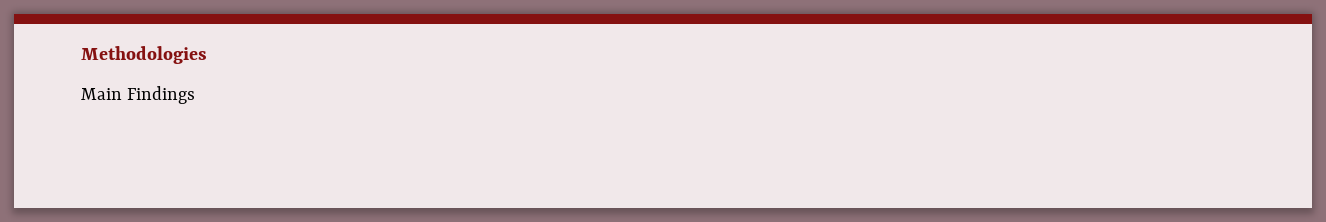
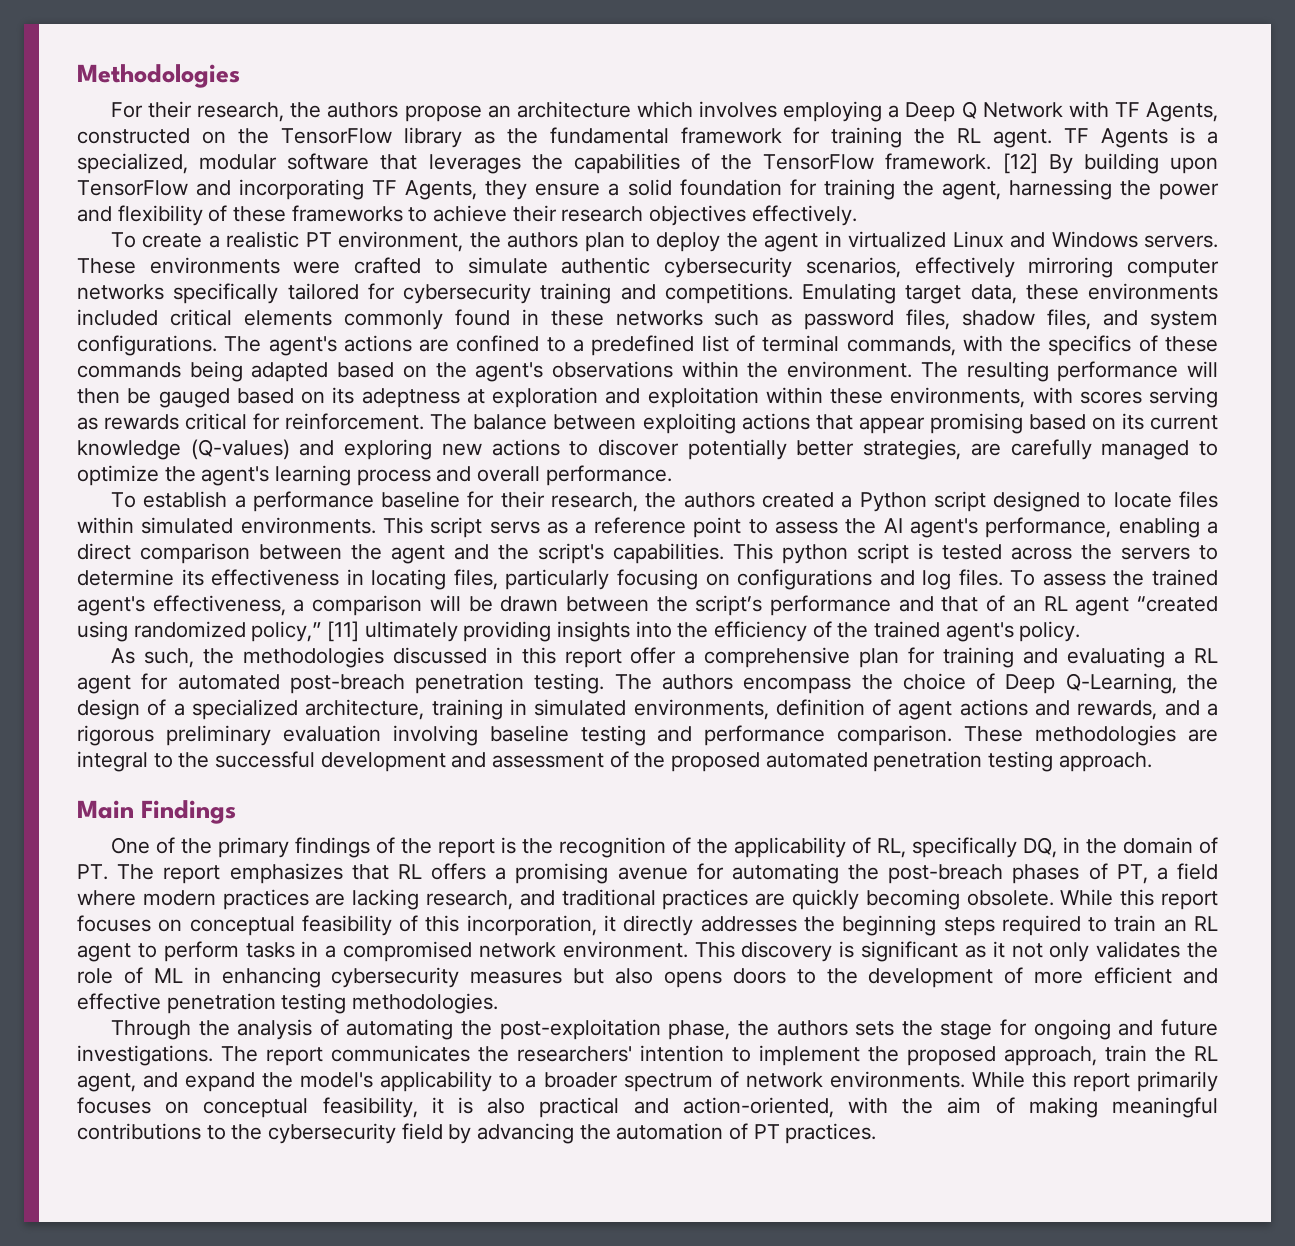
+ For their research, the authors propose an architecture which involves employing a Deep Q Network with TF Agents, constructed on the TensorFlow library as the fundamental framework for training the RL agent. TF Agents is a specialized, modular software that leverages the capabilities of the TensorFlow framework. [12] By building upon TensorFlow and incorporating TF Agents, they ensure a solid foundation for training the agent, harnessing the power and flexibility of these frameworks to achieve their research objectives effectively.
+ To create a realistic PT environment, the authors plan to deploy the agent in virtualized Linux and Windows servers. These environments were crafted to simulate authentic cybersecurity scenarios, effectively mirroring computer networks specifically tailored for cybersecurity training and competitions. Emulating target data, these environments included critical elements commonly found in these networks such as password files, shadow files, and system configurations. The agent's actions are confined to a predefined list of terminal commands, with the specifics of these commands being adapted based on the agent's observations within the environment. The resulting performance will then be gauged based on its adeptness at exploration and exploitation within these environments, with scores serving as rewards critical for reinforcement. The balance between exploiting actions that appear promising based on its current knowledge (Q-values) and exploring new actions to discover potentially better strategies, are carefully managed to optimize the agent's learning process and overall performance.
+ To establish a performance baseline for their research, the authors created a Python script designed to locate files within simulated environments. This script servs as a reference point to assess the AI agent's performance, enabling a direct comparison between the agent and the script's capabilities. This python script is tested across the servers to determine its effectiveness in locating files, particularly focusing on configurations and log files. To assess the trained agent's effectiveness, a comparison will be drawn between the script’s performance and that of an RL agent “created using randomized policy,” [11] ultimately providing insights into the efficiency of the trained agent's policy.
+ As such, the methodologies discussed in this report offer a comprehensive plan for training and evaluating a RL agent for automated post-breach penetration testing. The authors encompass the choice of Deep Q-Learning, the design of a specialized architecture, training in simulated environments, definition of agent actions and rewards, and a rigorous preliminary evaluation involving baseline testing and performance comparison. These methodologies are integral to the successful development and assessment of the proposed automated penetration testing approach.
  Main Findings
+ One of the primary findings of the report is the recognition of the applicability of RL, specifically DQ, in the domain of PT. The report emphasizes that RL offers a promising avenue for automating the post-breach phases of PT, a field where modern practices are lacking research, and traditional practices are quickly becoming obsolete. While this report focuses on conceptual feasibility of this incorporation, it directly addresses the beginning steps required to train an RL agent to perform tasks in a compromised network environment. This discovery is significant as it not only validates the role of ML in enhancing cybersecurity measures but also opens doors to the development of more efficient and effective penetration testing methodologies.
+ Through the analysis of automating the post-exploitation phase, the authors sets the stage for ongoing and future investigations. The report communicates the researchers' intention to implement the proposed approach, train the RL agent, and expand the model's applicability to a broader spectrum of network environments. While this report primarily focuses on conceptual feasibility, it is also practical and action-oriented, with the aim of making meaningful contributions to the cybersecurity field by advancing the automation of PT practices.

